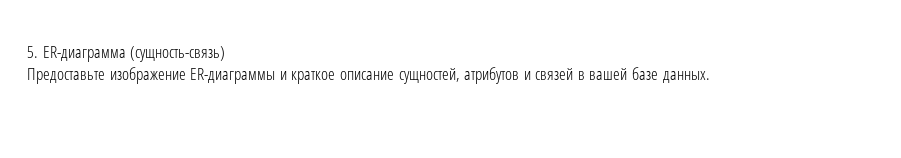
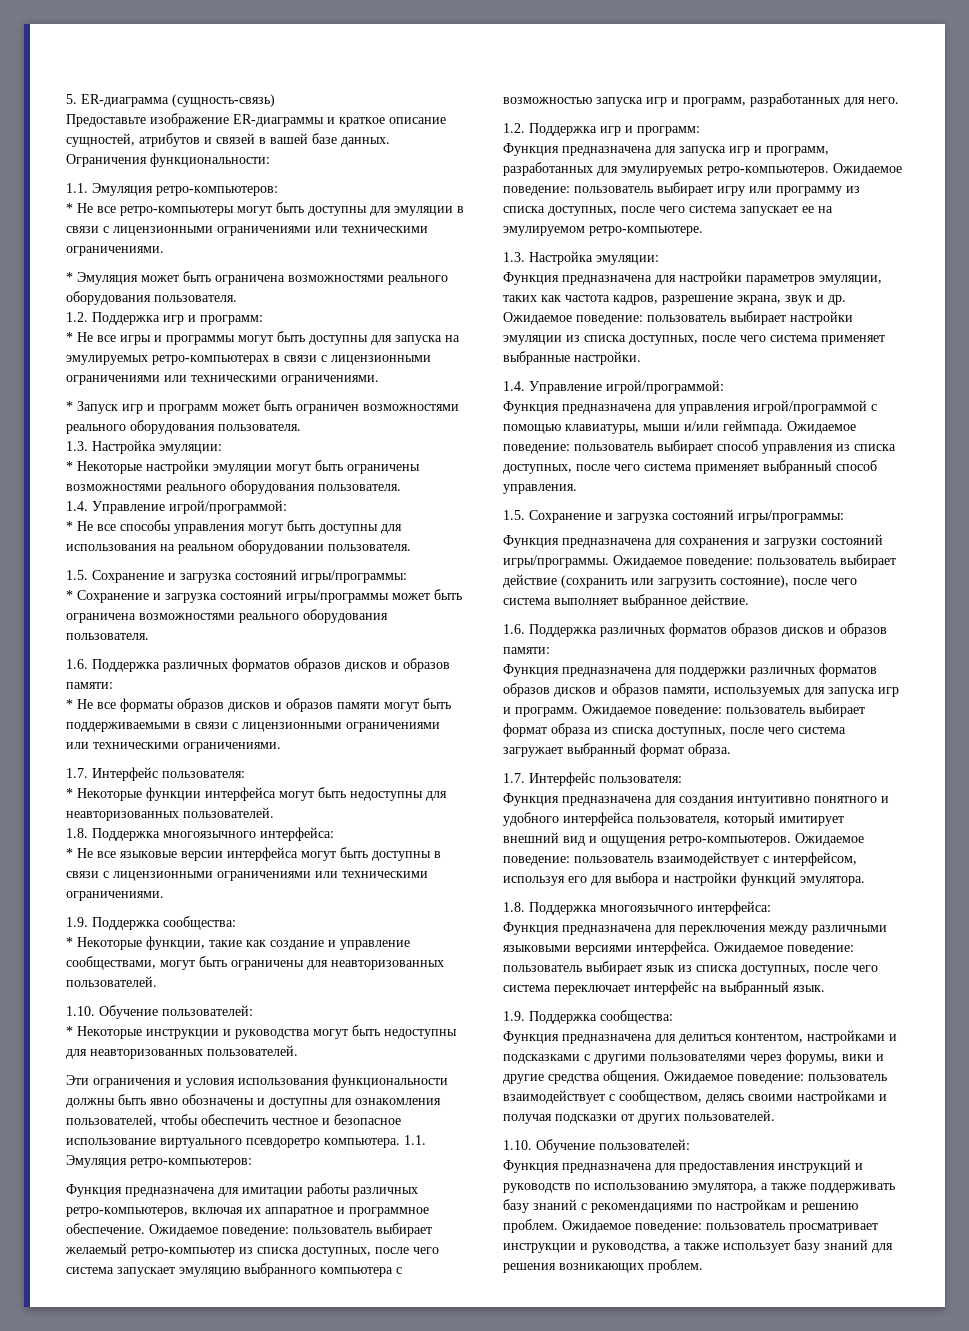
+ Ограничения функциональности:
+ 1.1. Эмуляция ретро-компьютеров:
+ * Не все ретро-компьютеры могут быть доступны для эмуляции в связи с лицензионными ограничениями или техническими ограничениями.
+ * Эмуляция может быть ограничена возможностями реального оборудования пользователя.
+ 1.2. Поддержка игр и программ:
+ * Не все игры и программы могут быть доступны для запуска на эмулируемых ретро-компьютерах в связи с лицензионными ограничениями или техническими ограничениями.
+ * Запуск игр и программ может быть ограничен возможностями реального оборудования пользователя.
+ 1.3. Настройка эмуляции:
+ * Некоторые настройки эмуляции могут быть ограничены возможностями реального оборудования пользователя.
+ 1.4. Управление игрой/программой:
+ * Не все способы управления могут быть доступны для использования на реальном оборудовании пользователя.
+ 1.5. Сохранение и загрузка состояний игры/программы:
+ * Сохранение и загрузка состояний игры/программы может быть ограничена возможностями реального оборудования пользователя.
+ 1.6. Поддержка различных форматов образов дисков и образов памяти:
+ * Не все форматы образов дисков и образов памяти могут быть поддерживаемыми в связи с лицензионными ограничениями или техническими ограничениями.
+ 1.7. Интерфейс пользователя:
+ * Некоторые функции интерфейса могут быть недоступны для неавторизованных пользователей.
+ 1.8. Поддержка многоязычного интерфейса:
+ * Не все языковые версии интерфейса могут быть доступны в связи с лицензионными ограничениями или техническими ограничениями.
+ 1.9. Поддержка сообщества:
+ * Некоторые функции, такие как создание и управление сообществами, могут быть ограничены для неавторизованных пользователей.
+ 1.10. Обучение пользователей:
+ * Некоторые инструкции и руководства могут быть недоступны для неавторизованных пользователей.
+ Эти ограничения и условия использования функциональности должны быть явно обозначены и доступны для ознакомления пользователей, чтобы обеспечить честное и безопасное использование виртуального псевдоретро компьютера. 1.1. Эмуляция ретро-компьютеров:
+ Функция предназначена для имитации работы различных ретро-компьютеров, включая их аппаратное и программное обеспечение. Ожидаемое поведение: пользователь выбирает желаемый ретро-компьютер из списка доступных, после чего система запускает эмуляцию выбранного компьютера с возможностью запуска игр и программ, разработанных для него.
+ 1.2. Поддержка игр и программ:
+ Функция предназначена для запуска игр и программ, разработанных для эмулируемых ретро-компьютеров. Ожидаемое поведение: пользователь выбирает игру или программу из списка доступных, после чего система запускает ее на эмулируемом ретро-компьютере.
+ 1.3. Настройка эмуляции:
+ Функция предназначена для настройки параметров эмуляции, таких как частота кадров, разрешение экрана, звук и др. Ожидаемое поведение: пользователь выбирает настройки эмуляции из списка доступных, после чего система применяет выбранные настройки.
+ 1.4. Управление игрой/программой:
+ Функция предназначена для управления игрой/программой с помощью клавиатуры, мыши и/или геймпада. Ожидаемое поведение: пользователь выбирает способ управления из списка доступных, после чего система применяет выбранный способ управления.
+ 1.5. Сохранение и загрузка состояний игры/программы:
+ Функция предназначена для сохранения и загрузки состояний игры/программы. Ожидаемое поведение: пользователь выбирает действие (сохранить или загрузить состояние), после чего система выполняет выбранное действие.
+ 1.6. Поддержка различных форматов образов дисков и образов памяти:
+ Функция предназначена для поддержки различных форматов образов дисков и образов памяти, используемых для запуска игр и программ. Ожидаемое поведение: пользователь выбирает формат образа из списка доступных, после чего система загружает выбранный формат образа.
+ 1.7. Интерфейс пользователя:
+ Функция предназначена для создания интуитивно понятного и удобного интерфейса пользователя, который имитирует внешний вид и ощущения ретро-компьютеров. Ожидаемое поведение: пользователь взаимодействует с интерфейсом, используя его для выбора и настройки функций эмулятора.
+ 1.8. Поддержка многоязычного интерфейса:
+ Функция предназначена для переключения между различными языковыми версиями интерфейса. Ожидаемое поведение: пользователь выбирает язык из списка доступных, после чего система переключает интерфейс на выбранный язык.
+ 1.9. Поддержка сообщества:
+ Функция предназначена для делиться контентом, настройками и подсказками с другими пользователями через форумы, вики и другие средства общения. Ожидаемое поведение: пользователь взаимодействует с сообществом, делясь своими настройками и получая подсказки от других пользователей.
+ 1.10. Обучение пользователей:
+ Функция предназначена для предоставления инструкций и руководств по использованию эмулятора, а также поддерживать базу знаний с рекомендациями по настройкам и решению проблем. Ожидаемое поведение: пользователь просматривает инструкции и руководства, а также использует базу знаний для решения возникающих проблем.

